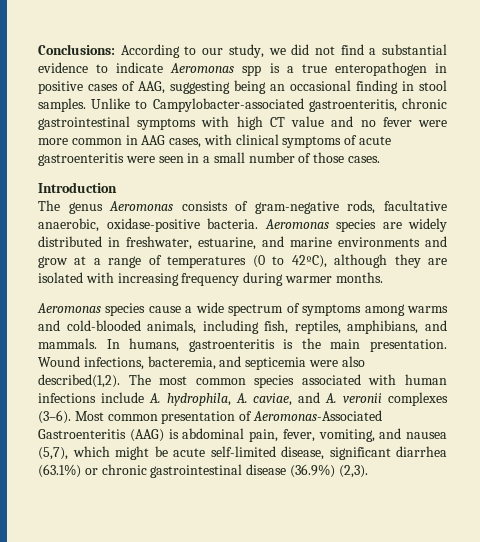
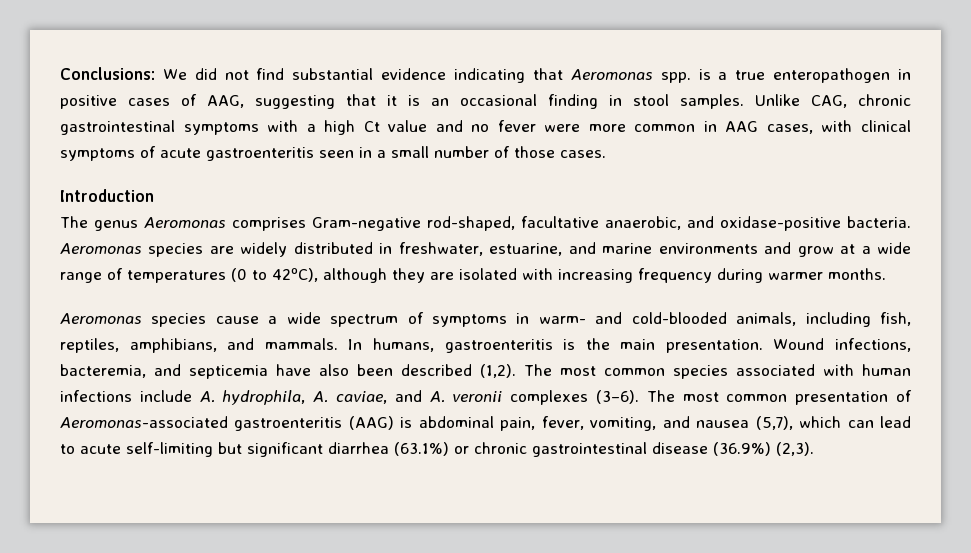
- Conclusions: According to our study, we did not find a substantial evidence to indicate Aeromonas spp is a true enteropathogen in positive cases of AAG, suggesting being an occasional finding in stool samples.
+ Conclusions: We did not find substantial evidence indicating that Aeromonas spp. is a true enteropathogen in positive cases of AAG, suggesting that it is an occasional finding in stool samples.
- Unlike to Campylobacter-associated gastroenteritis, chronic gastrointestinal symptoms with high CT value and no fever were more common in AAG cases, with clinical symptoms of acute gastroenteritis were seen in a small number of those cases.
+ Unlike CAG, chronic gastrointestinal symptoms with a high Ct value and no fever were more common in AAG cases, with clinical symptoms of acute gastroenteritis seen in a small number of those cases.
- The genus Aeromonas consists of gram-negative rods, facultative anaerobic, oxidase-positive bacteria.
+ The genus Aeromonas comprises Gram-negative rod-shaped, facultative anaerobic, and oxidase-positive bacteria.
- Aeromonas species are widely distributed in freshwater, estuarine, and marine environments and grow at a range of temperatures (0 to 42ºC), although they are isolated with increasing frequency during warmer months.
+ Aeromonas species are widely distributed in freshwater, estuarine, and marine environments and grow at a wide range of temperatures (0 to 42ºC), although they are isolated with increasing frequency during warmer months.
- Aeromonas species cause a wide spectrum of symptoms among warms and cold-blooded animals, including fish, reptiles, amphibians, and mammals.
+ Aeromonas species cause a wide spectrum of symptoms in warm- and cold-blooded animals, including fish, reptiles, amphibians, and mammals.
- Wound infections, bacteremia, and septicemia were also described(1,2).
+ Wound infections, bacteremia, and septicemia have also been described (1,2).
- Most common presentation of Aeromonas-Associated Gastroenteritis (AAG) is abdominal pain, fever, vomiting, and nausea (5,7), which might be acute self-limited disease, significant diarrhea (63.1%) or chronic gastrointestinal disease (36.9%) (2,3).
+ The most common presentation of Aeromonas-associated gastroenteritis (AAG) is abdominal pain, fever, vomiting, and nausea (5,7), which can lead to acute self-limiting but significant diarrhea (63.1%) or chronic gastrointestinal disease (36.9%) (2,3).

